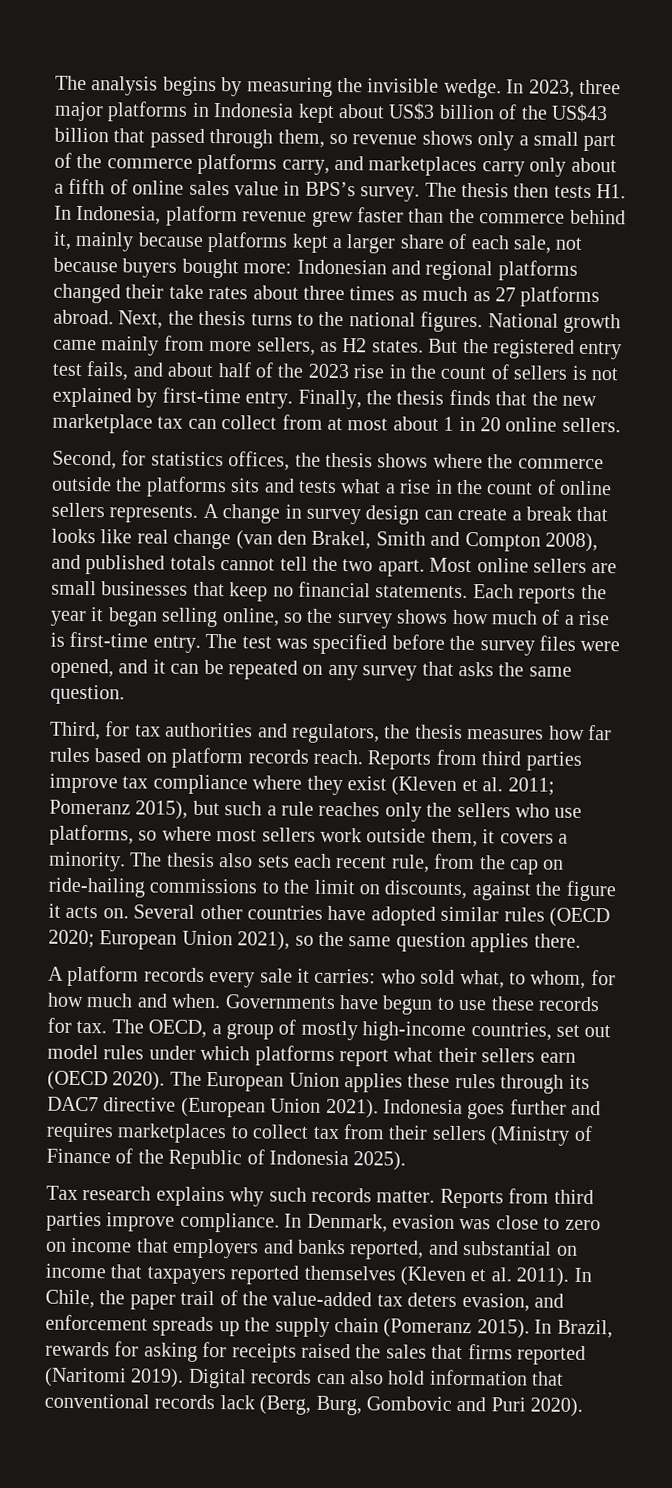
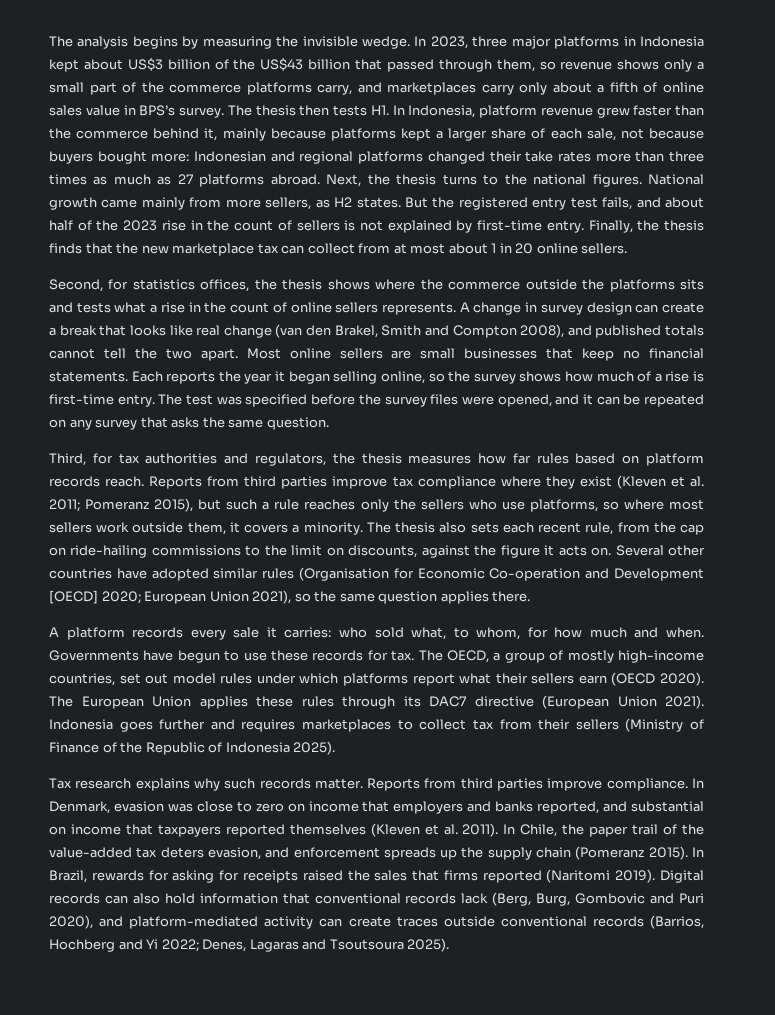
- The thesis then tests H1. In Indonesia, platform revenue grew faster than the commerce behind it, mainly because platforms kept a larger share of each sale, not because buyers bought more: Indonesian and regional platforms changed their take rates about three times as much as 27 platforms abroad.
+ The thesis then tests H1. In Indonesia, platform revenue grew faster than the commerce behind it, mainly because platforms kept a larger share of each sale, not because buyers bought more: Indonesian and regional platforms changed their take rates more than three times as much as 27 platforms abroad.
- Several other countries have adopted similar rules (OECD 2020; European Union 2021), so the same question applies there.
+ Several other countries have adopted similar rules (Organisation for Economic Co-operation and Development [OECD] 2020; European Union 2021), so the same question applies there.
- Digital records can also hold information that conventional records lack (Berg, Burg, Gombovic and Puri 2020).
+ Digital records can also hold information that conventional records lack (Berg, Burg, Gombovic and Puri 2020), and platform-mediated activity can create traces outside conventional records (Barrios, Hochberg and Yi 2022; Denes, Lagaras and Tsoutsoura 2025).

